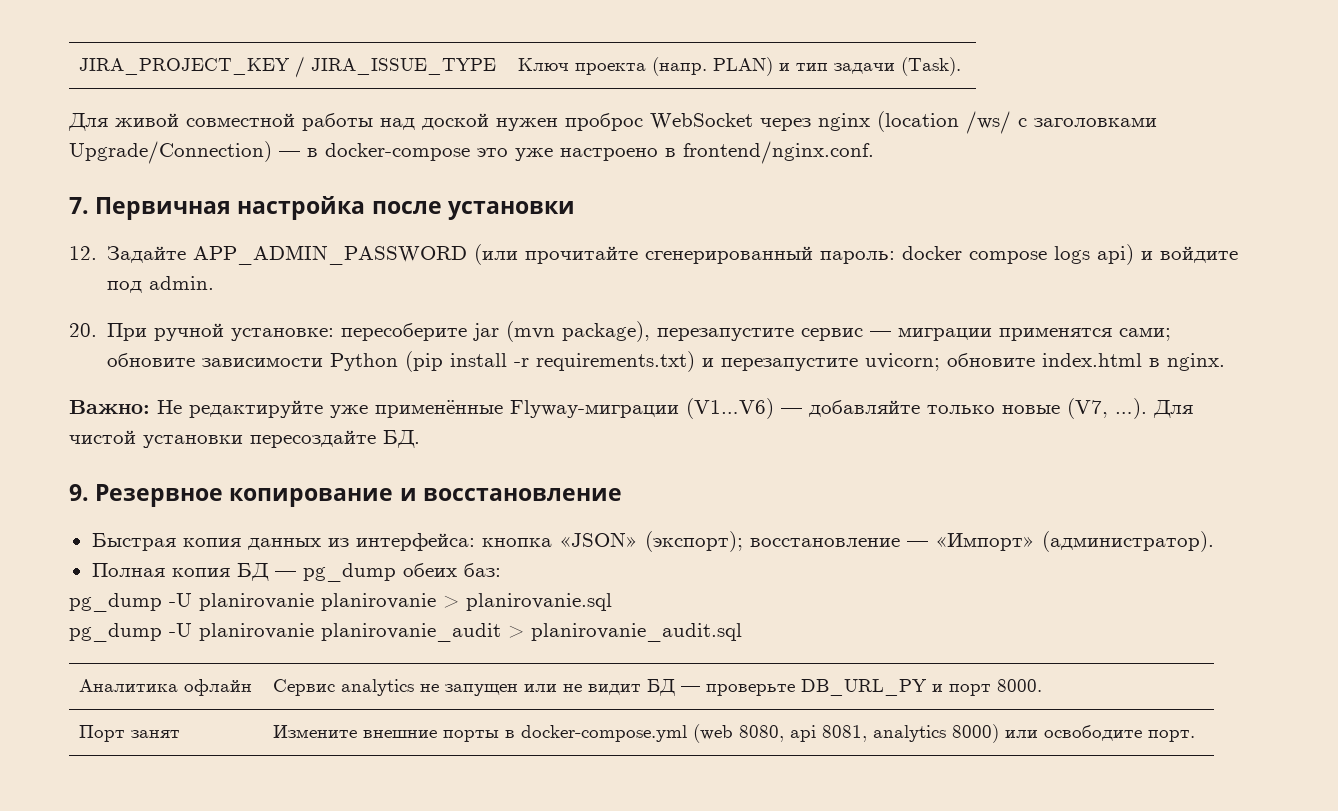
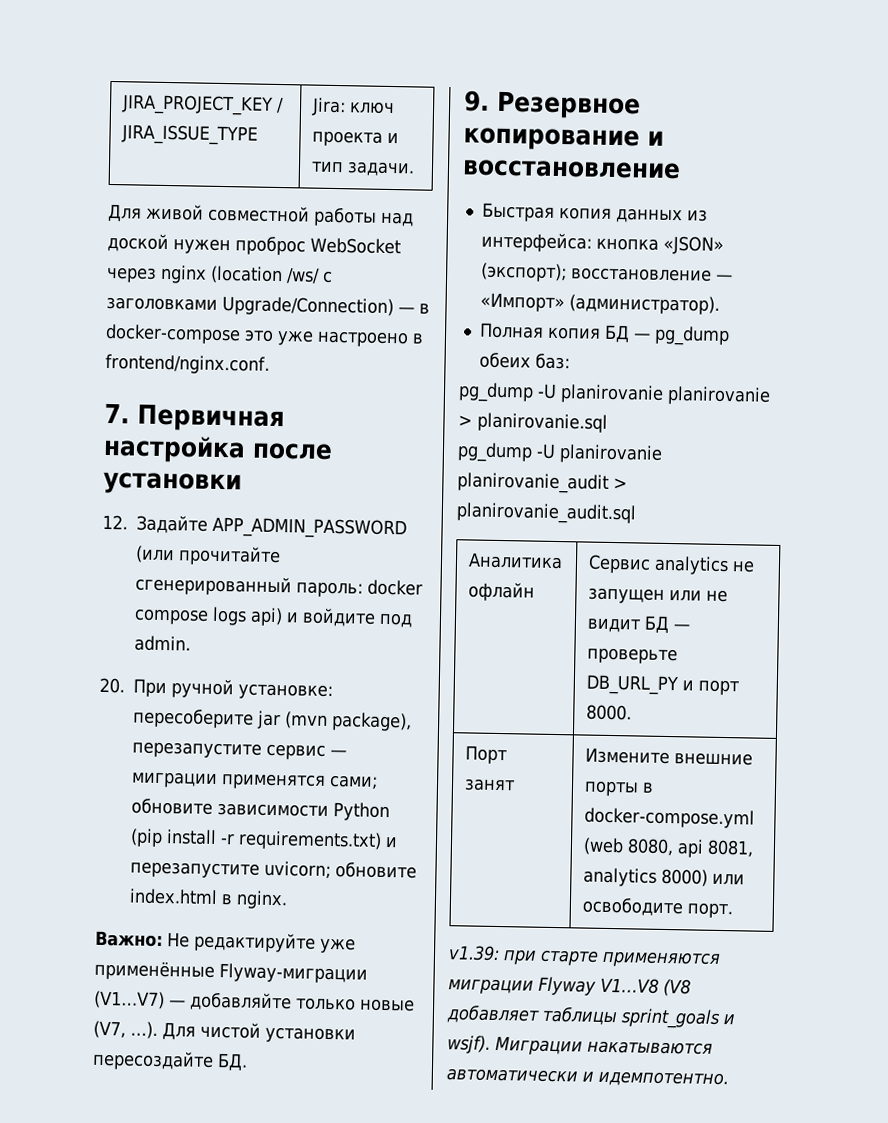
- JIRA_PROJECT_KEY / JIRA_ISSUE_TYPE | Ключ проекта (напр. PLAN) и тип задачи (Task).
+ JIRA_PROJECT_KEY / JIRA_ISSUE_TYPE | Jira: ключ проекта и тип задачи.
- Важно: Не редактируйте уже применённые Flyway-миграции (V1…V6) — добавляйте только новые (V7, …).
+ Важно: Не редактируйте уже применённые Flyway-миграции (V1…V7) — добавляйте только новые (V7, …).
+ v1.39: при старте применяются миграции Flyway V1…V8 (V8 добавляет таблицы sprint_goals и wsjf). Миграции накатываются автоматически и идемпотентно.

